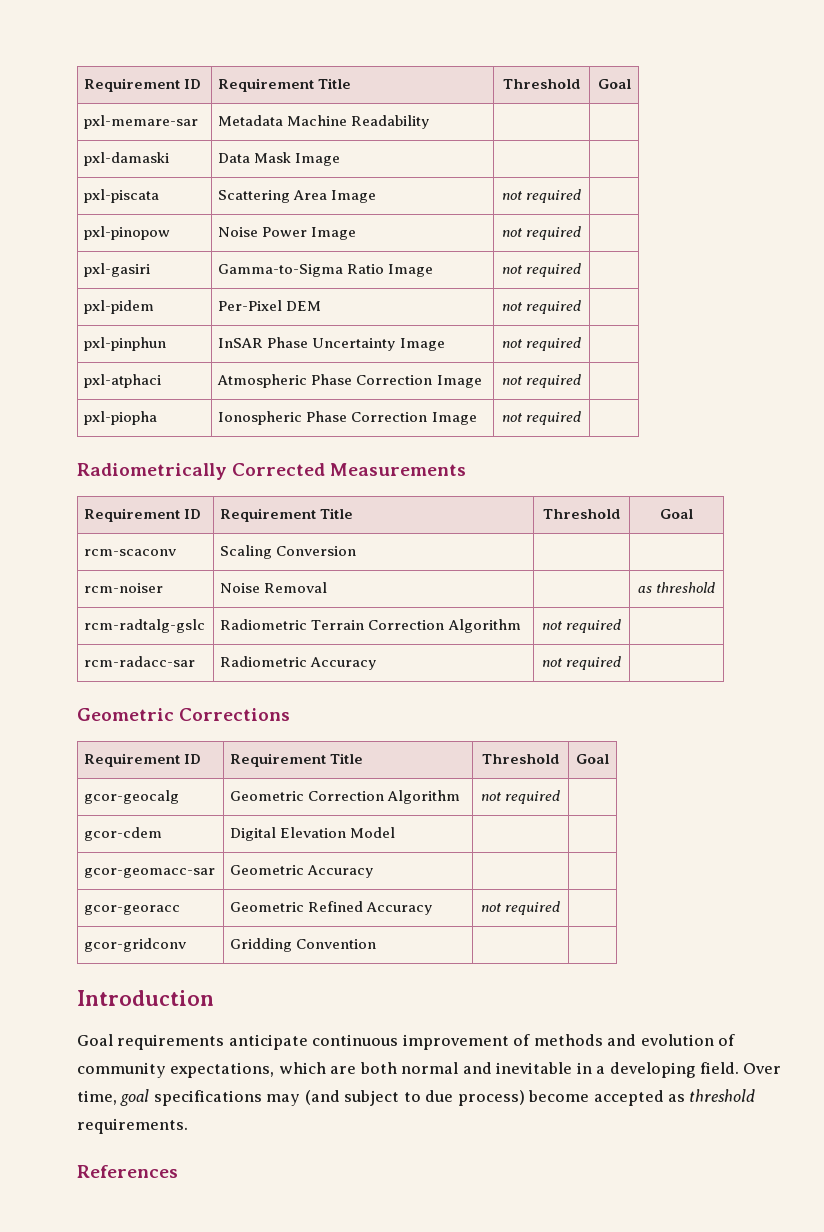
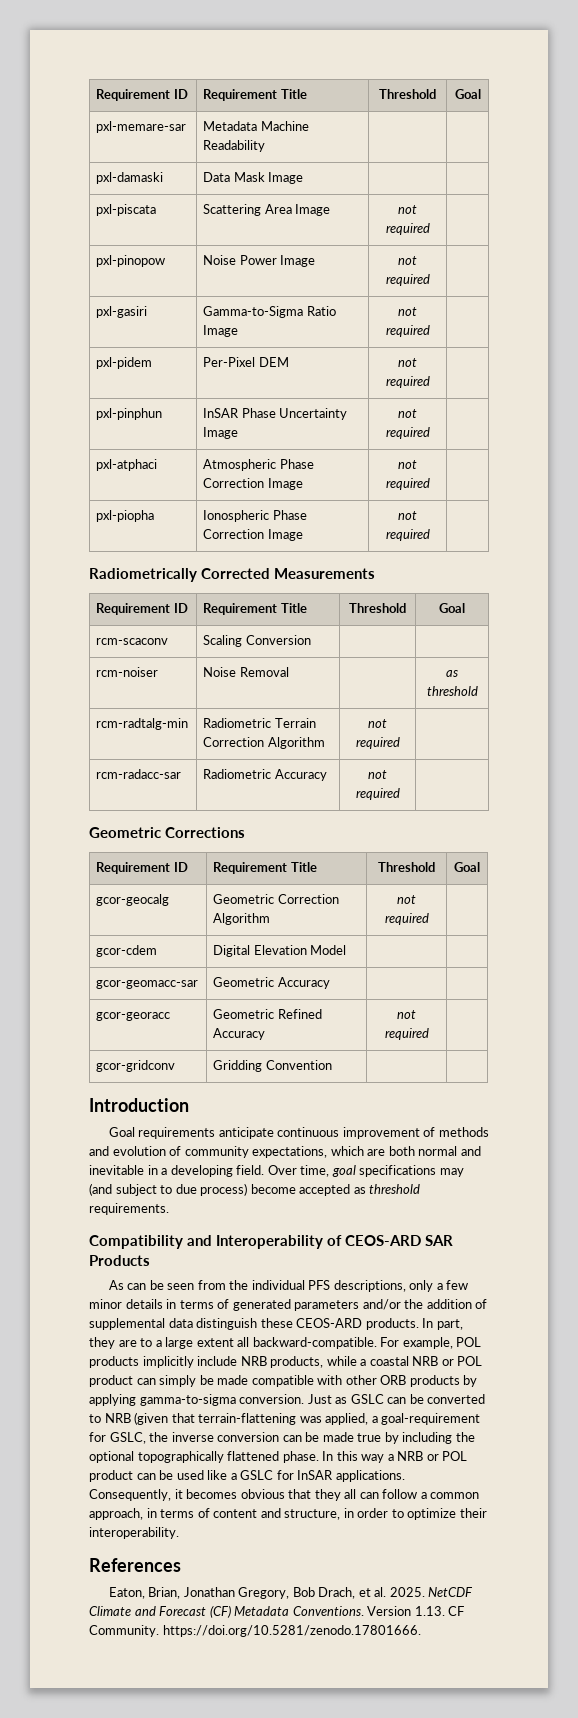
- rcm-radtalg-gslc | Radiometric Terrain Correction Algorithm | not required |
+ rcm-radtalg-min | Radiometric Terrain Correction Algorithm | not required |
+ Compatibility and Interoperability of CEOS-ARD SAR Products
+ As can be seen from the individual PFS descriptions, only a few minor details in terms of generated parameters and/or the addition of supplemental data distinguish these CEOS-ARD products. In part, they are to a large extent all backward-compatible. For example, POL products implicitly include NRB products, while a coastal NRB or POL product can simply be made compatible with other ORB products by applying gamma-to-sigma conversion. Just as GSLC can be converted to NRB (given that terrain-flattening was applied, a goal-requirement for GSLC, the inverse conversion can be made true by including the optional topographically flattened phase. In this way a NRB or POL product can be used like a GSLC for InSAR applications. Consequently, it becomes obvious that they all can follow a common approach, in terms of content and structure, in order to optimize their interoperability.
  References
+ Eaton, Brian, Jonathan Gregory, Bob Drach, et al. 2025. NetCDF Climate and Forecast (CF) Metadata Conventions. Version 1.13. CF Community. https://doi.org/10.5281/zenodo.17801666.

